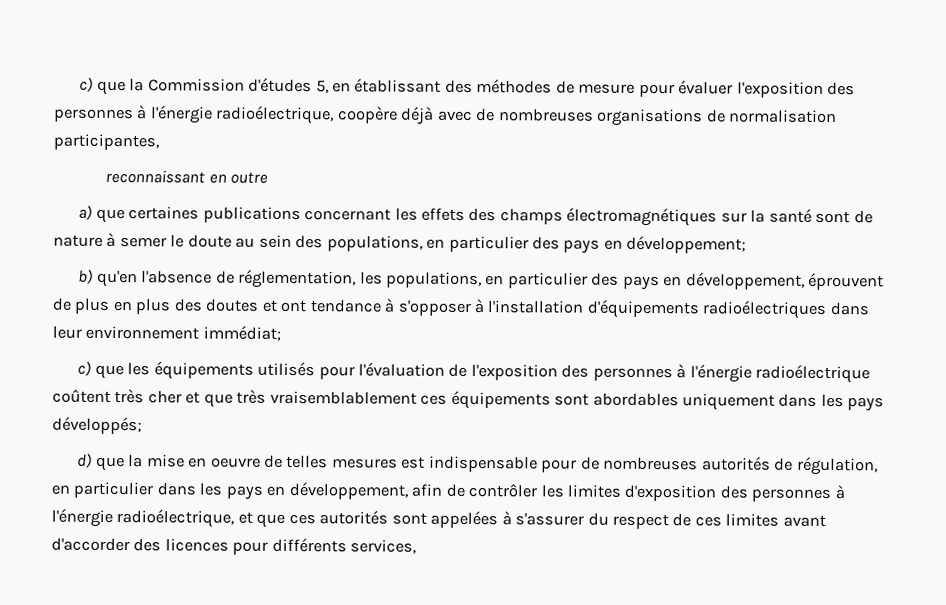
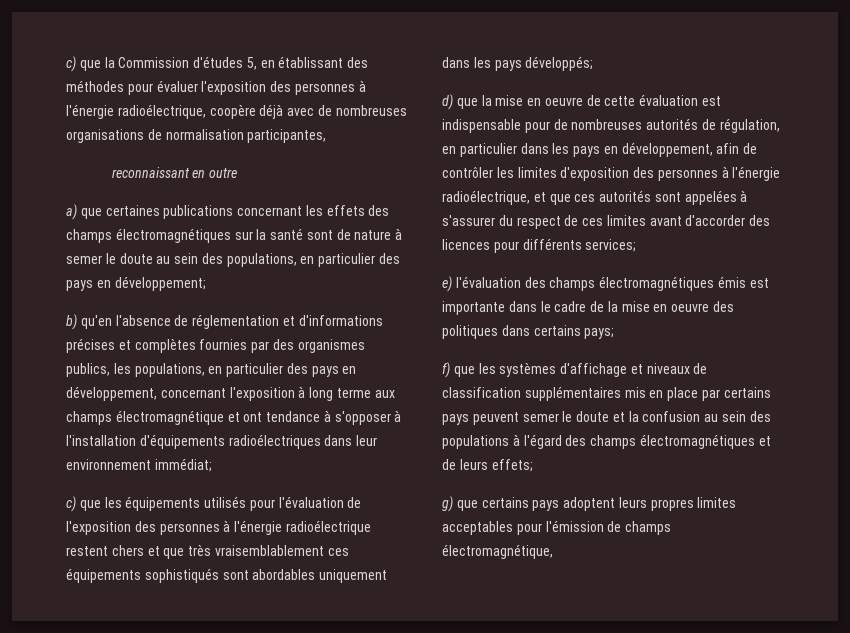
- c) que la Commission d'études 5, en établissant des méthodes de mesure pour évaluer l'exposition des personnes à l'énergie radioélectrique, coopère déjà avec de nombreuses organisations de normalisation participantes,
+ c) que la Commission d'études 5, en établissant des méthodes pour évaluer l'exposition des personnes à l'énergie radioélectrique, coopère déjà avec de nombreuses organisations de normalisation participantes,
- b) qu'en l'absence de réglementation, les populations, en particulier des pays en développement, éprouvent de plus en plus des doutes et ont tendance à s'opposer à l'installation d'équipements radioélectriques dans leur environnement immédiat;
+ b) qu'en l'absence de réglementation et d'informations précises et complètes fournies par des organismes publics, les populations, en particulier des pays en développement, concernant l'exposition à long terme aux champs électromagnétique et ont tendance à s'opposer à l'installation d'équipements radioélectriques dans leur environnement immédiat;
- c) que les équipements utilisés pour l'évaluation de l'exposition des personnes à l'énergie radioélectrique coûtent très cher et que très vraisemblablement ces équipements sont abordables uniquement dans les pays développés;
+ c) que les équipements utilisés pour l'évaluation de l'exposition des personnes à l'énergie radioélectrique restent chers et que très vraisemblablement ces équipements sophistiqués sont abordables uniquement dans les pays développés;
- d) que la mise en oeuvre de telles mesures est indispensable pour de nombreuses autorités de régulation, en particulier dans les pays en développement, afin de contrôler les limites d'exposition des personnes à l'énergie radioélectrique, et que ces autorités sont appelées à s'assurer du respect de ces limites avant d'accorder des licences pour différents services,
+ d) que la mise en oeuvre de cette évaluation est indispensable pour de nombreuses autorités de régulation, en particulier dans les pays en développement, afin de contrôler les limites d'exposition des personnes à l'énergie radioélectrique, et que ces autorités sont appelées à s'assurer du respect de ces limites avant d'accorder des licences pour différents services;
+ e) l'évaluation des champs électromagnétiques émis est importante dans le cadre de la mise en oeuvre des politiques dans certains pays;
+ f) que les systèmes d'affichage et niveaux de classification supplémentaires mis en place par certains pays peuvent semer le doute et la confusion au sein des populations à l'égard des champs électromagnétiques et de leurs effets;
+ g) que certains pays adoptent leurs propres limites acceptables pour l'émission de champs électromagnétique,

